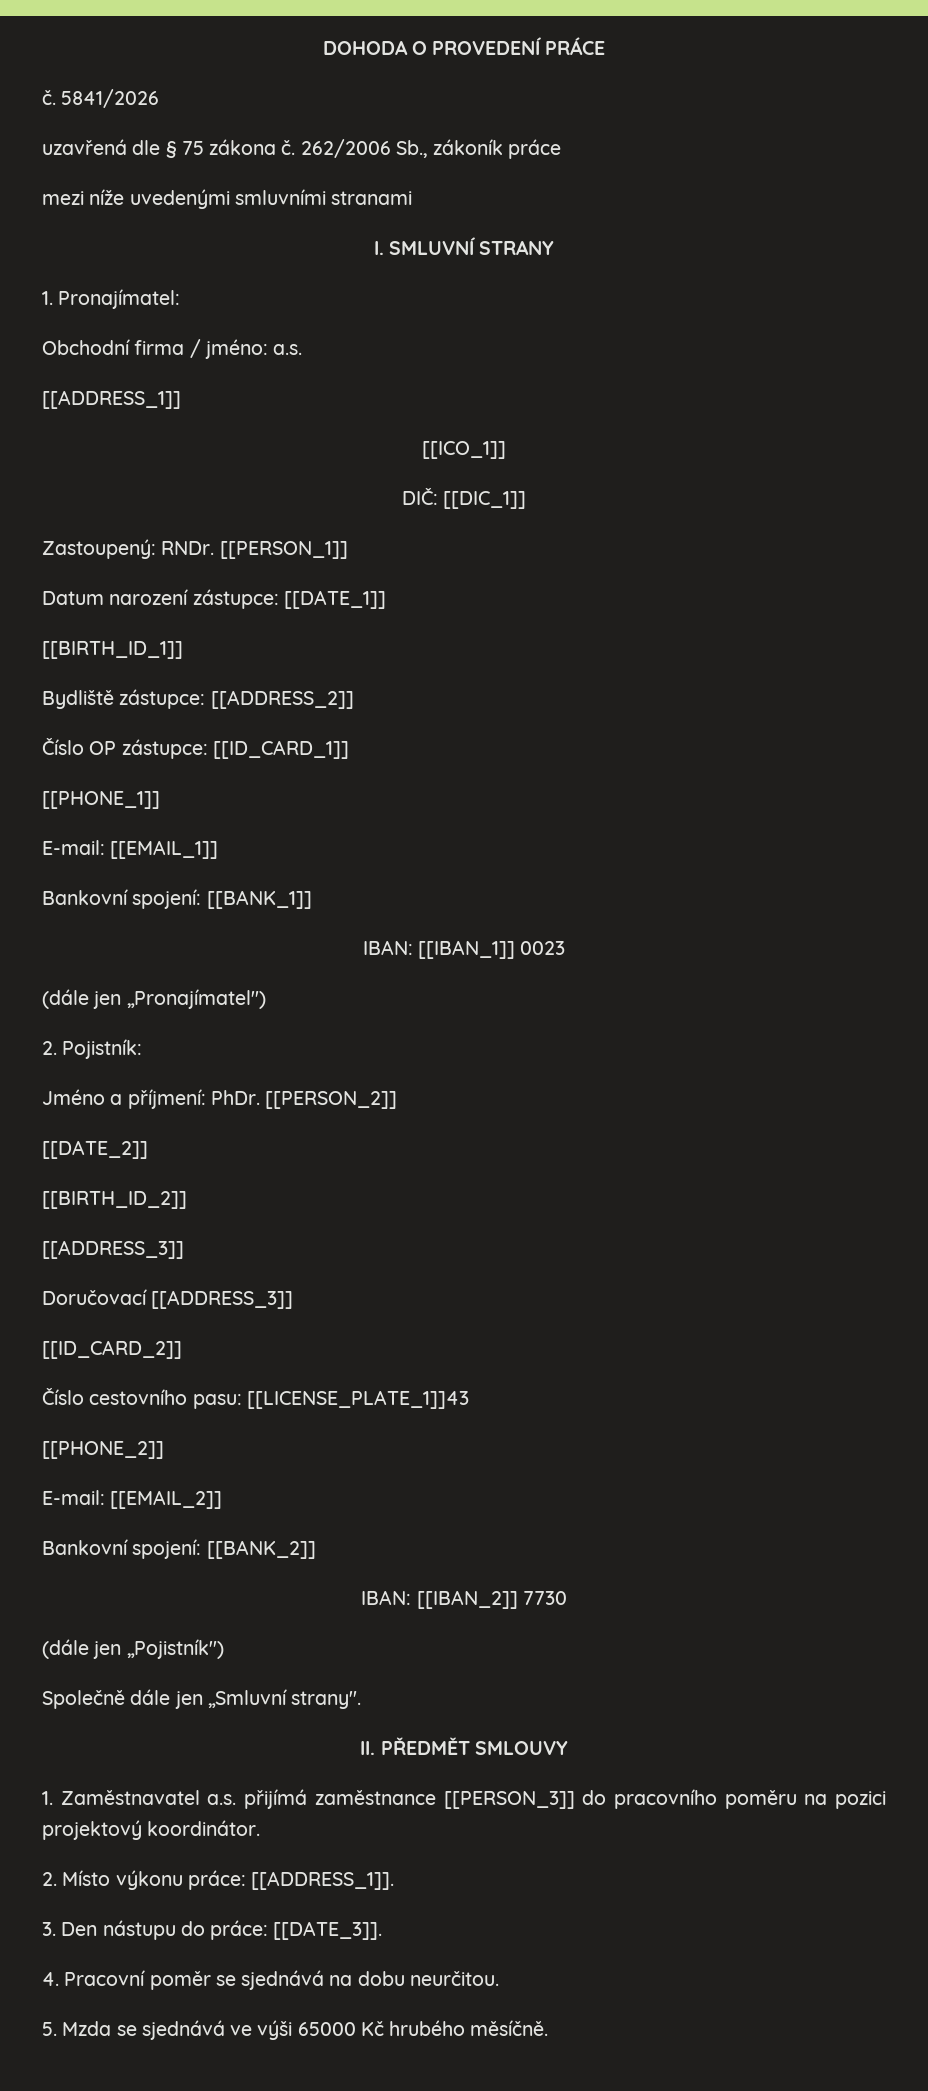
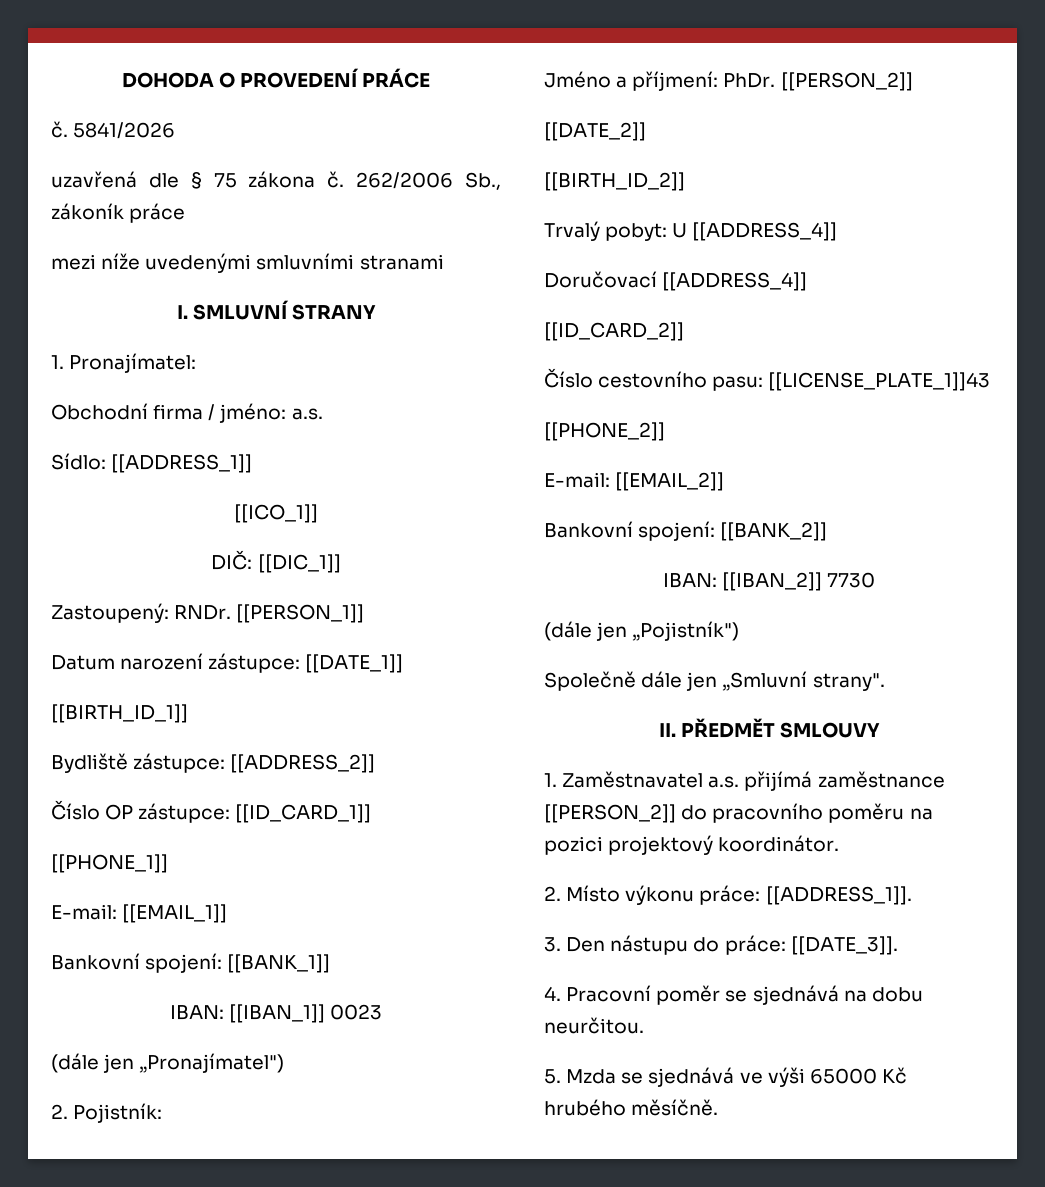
- [[ADDRESS_1]]
+ Sídlo: [[ADDRESS_1]]
  [[BIRTH_ID_2]]
- [[ADDRESS_3]]
+ Trvalý pobyt: U [[ADDRESS_4]]
- Doručovací [[ADDRESS_3]]
+ Doručovací [[ADDRESS_4]]
- 1. Zaměstnavatel a.s. přijímá zaměstnance [[PERSON_3]] do pracovního poměru na pozici projektový koordinátor.
+ 1. Zaměstnavatel a.s. přijímá zaměstnance [[PERSON_2]] do pracovního poměru na pozici projektový koordinátor.

